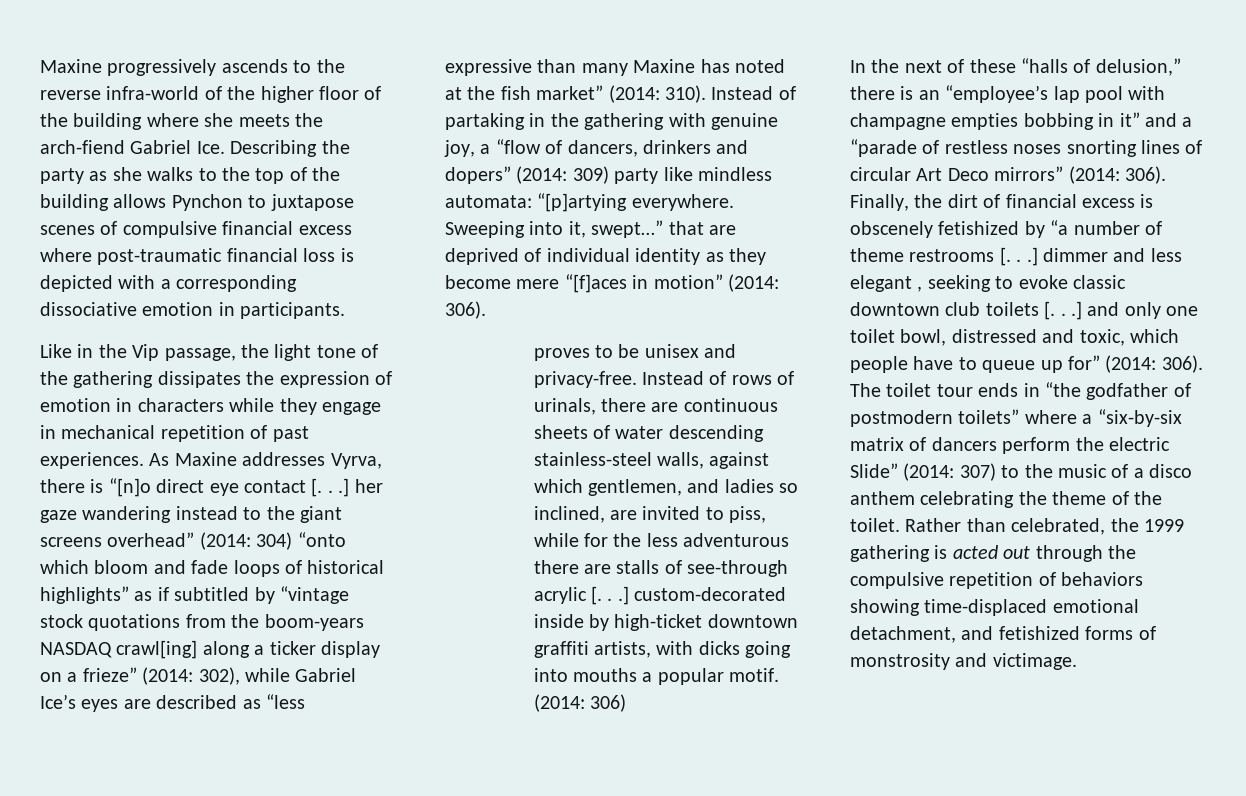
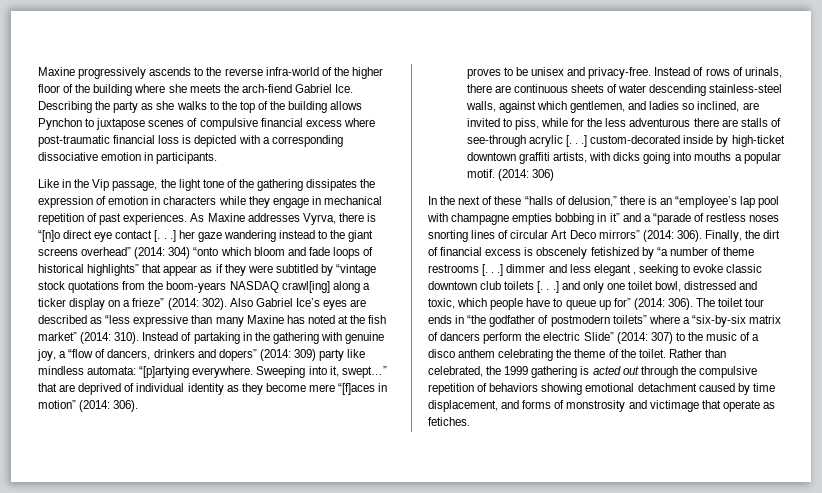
- 304) “onto which bloom and fade loops of historical highlights” as if subtitled by “vintage stock quotations from the boom-years NASDAQ crawl[ing] along a ticker display on a frieze” (2014:
+ 304) “onto which bloom and fade loops of historical highlights” that appear as if they were subtitled by “vintage stock quotations from the boom-years NASDAQ crawl[ing] along a ticker display on a frieze” (2014:
- 302), while Gabriel Ice’s eyes are described as “less expressive than many Maxine has noted at the fish market” (2014:
+ 302). Also Gabriel Ice’s eyes are described as “less expressive than many Maxine has noted at the fish market” (2014:
- Rather than celebrated, the 1999 gathering is acted out through the compulsive repetition of behaviors showing time-displaced emotional detachment, and fetishized forms of monstrosity and victimage.
+ Rather than celebrated, the 1999 gathering is acted out through the compulsive repetition of behaviors showing emotional detachment caused by time displacement, and forms of monstrosity and victimage that operate as fetiches.

